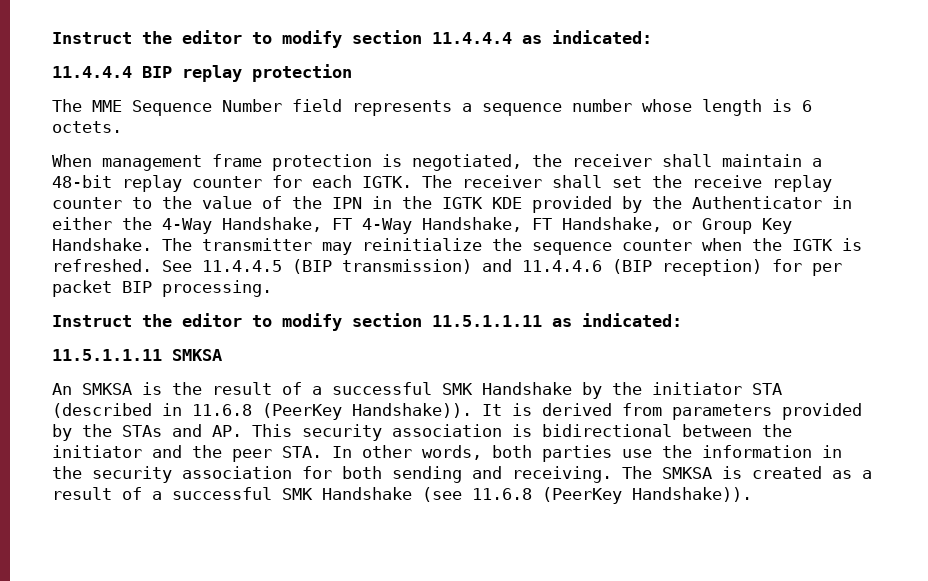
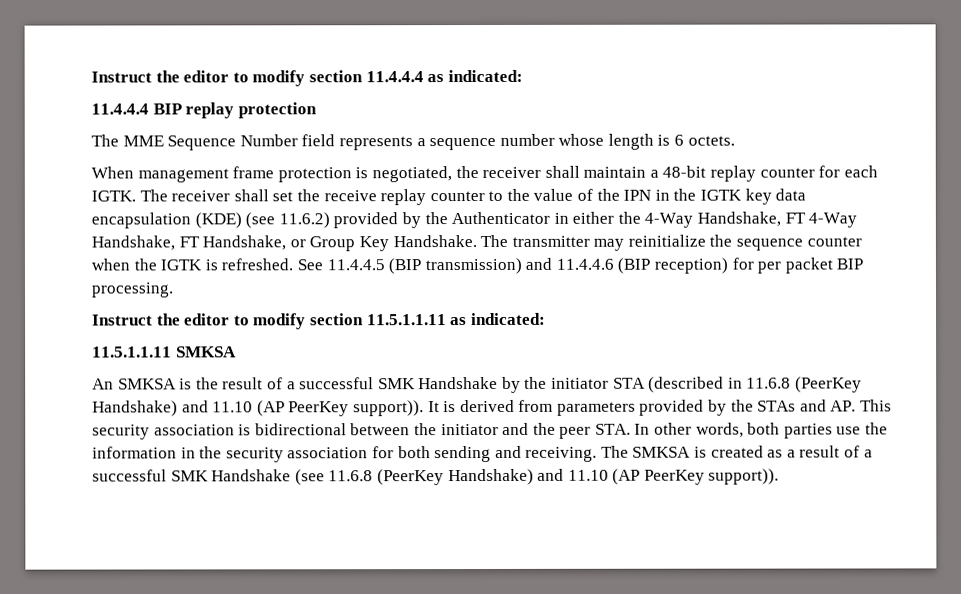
- The receiver shall set the receive replay counter to the value of the IPN in the IGTK KDE provided by the Authenticator in either the 4-Way Handshake, FT 4-Way Handshake, FT Handshake, or Group Key Handshake.
+ The receiver shall set the receive replay counter to the value of the IPN in the IGTK key data encapsulation (KDE) (see 11.6.2) provided by the Authenticator in either the 4-Way Handshake, FT 4-Way Handshake, FT Handshake, or Group Key Handshake.
- An SMKSA is the result of a successful SMK Handshake by the initiator STA (described in 11.6.8 (PeerKey Handshake)).
+ An SMKSA is the result of a successful SMK Handshake by the initiator STA (described in 11.6.8 (PeerKey Handshake) and 11.10 (AP PeerKey support)).
- The SMKSA is created as a result of a successful SMK Handshake (see 11.6.8 (PeerKey Handshake)).
+ The SMKSA is created as a result of a successful SMK Handshake (see 11.6.8 (PeerKey Handshake) and 11.10 (AP PeerKey support)).

